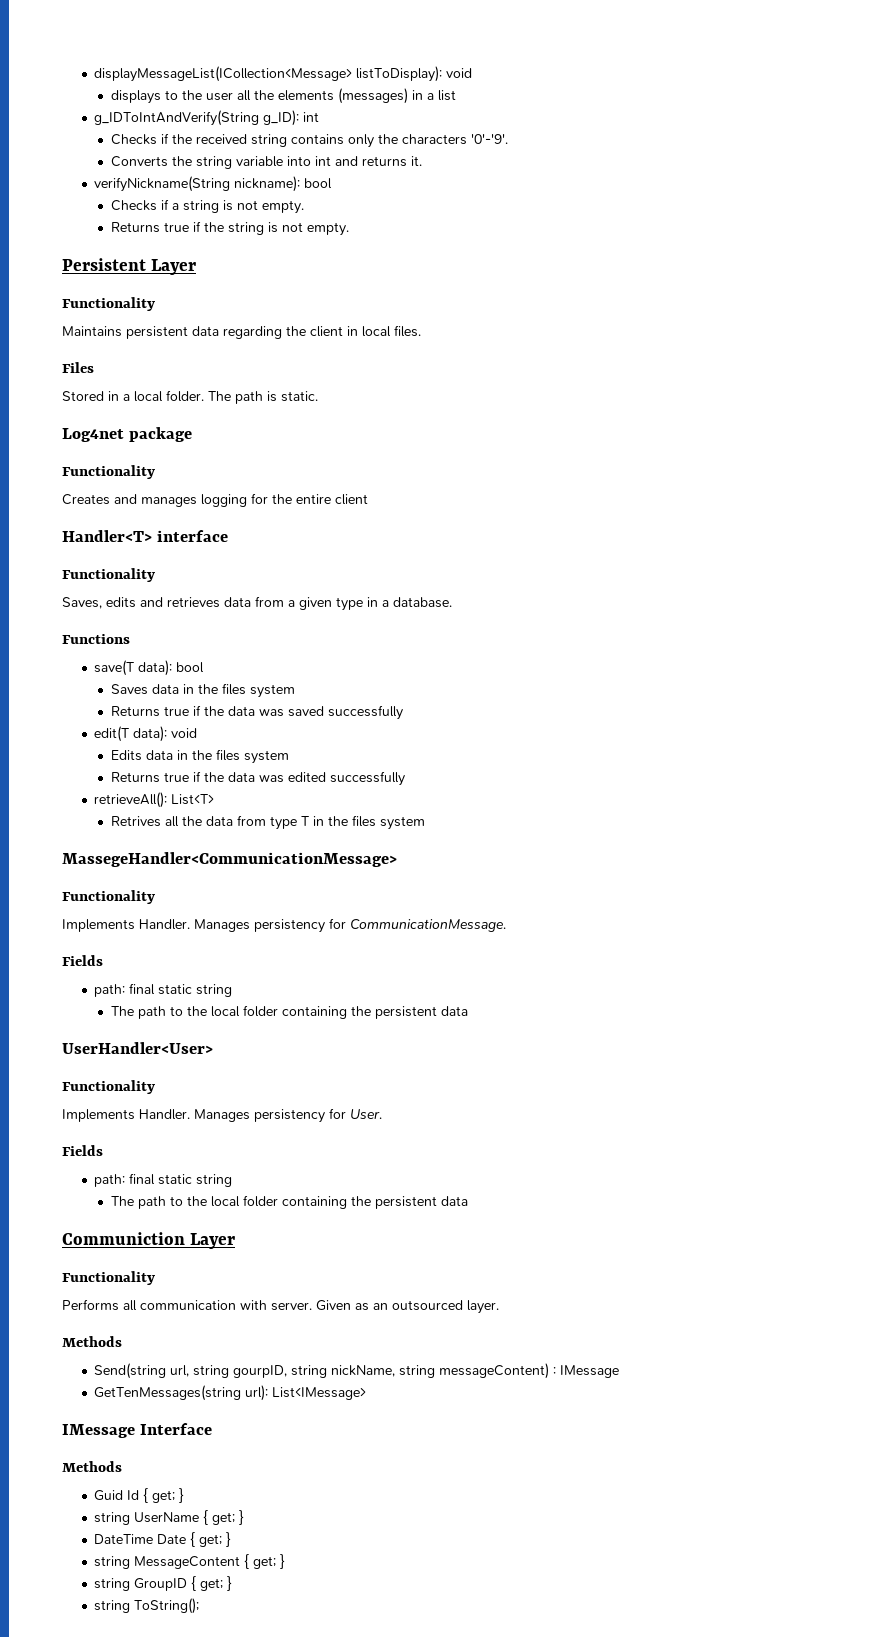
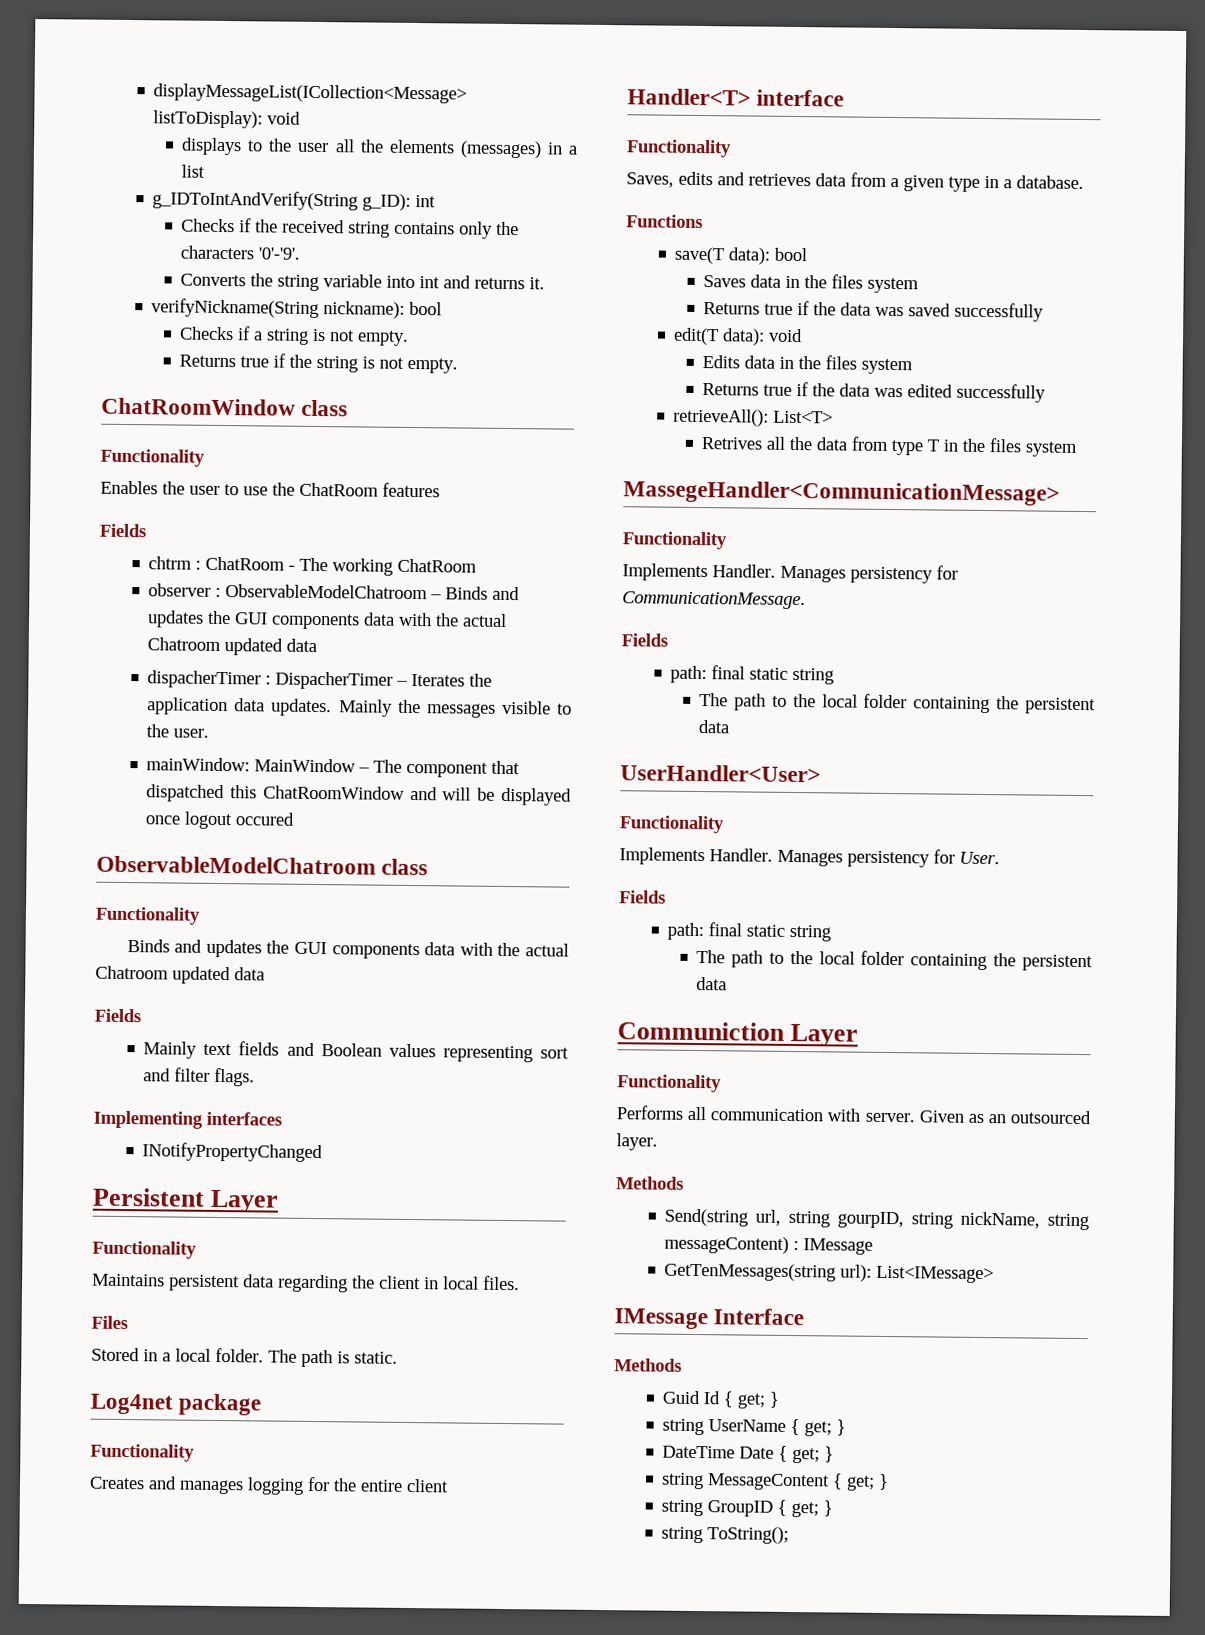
+ ChatRoomWindow class
+ Functionality
+ Enables the user to use the ChatRoom features
+ Fields
+ chtrm : ChatRoom - The working ChatRoom
+ observer : ObservableModelChatroom – Binds and updates the GUI components data with the actual Chatroom updated data
+ dispacherTimer : DispacherTimer – Iterates the application data updates. Mainly the messages visible to the user.
+ mainWindow: MainWindow – The component that dispatched this ChatRoomWindow and will be displayed once logout occured
+ ObservableModelChatroom class
+ Functionality
+ Binds and updates the GUI components data with the actual Chatroom updated data
+ Fields
+ Mainly text fields and Boolean values representing sort and filter flags.
+ Implementing interfaces
+ INotifyPropertyChanged

